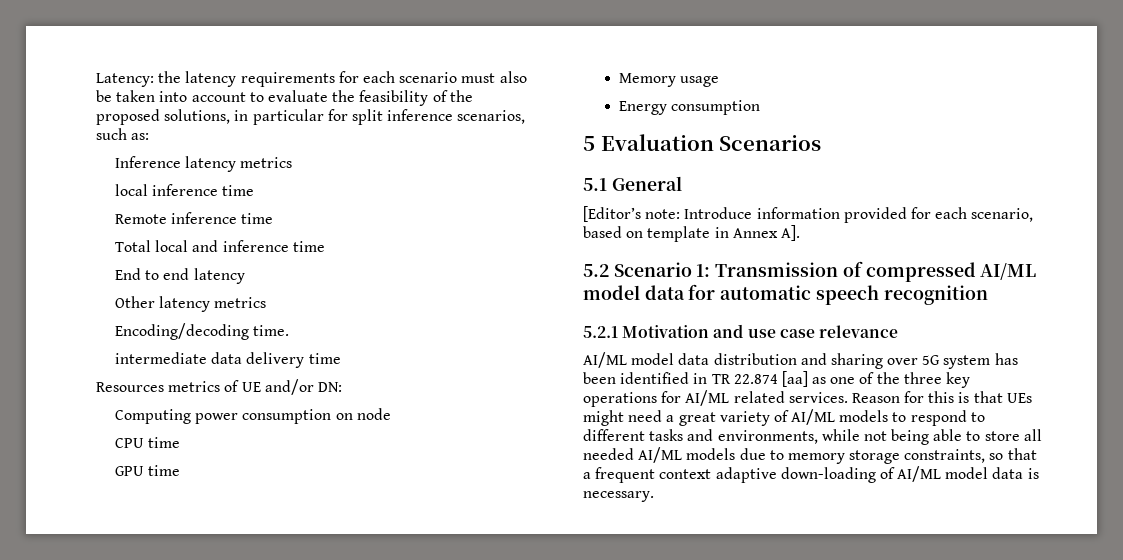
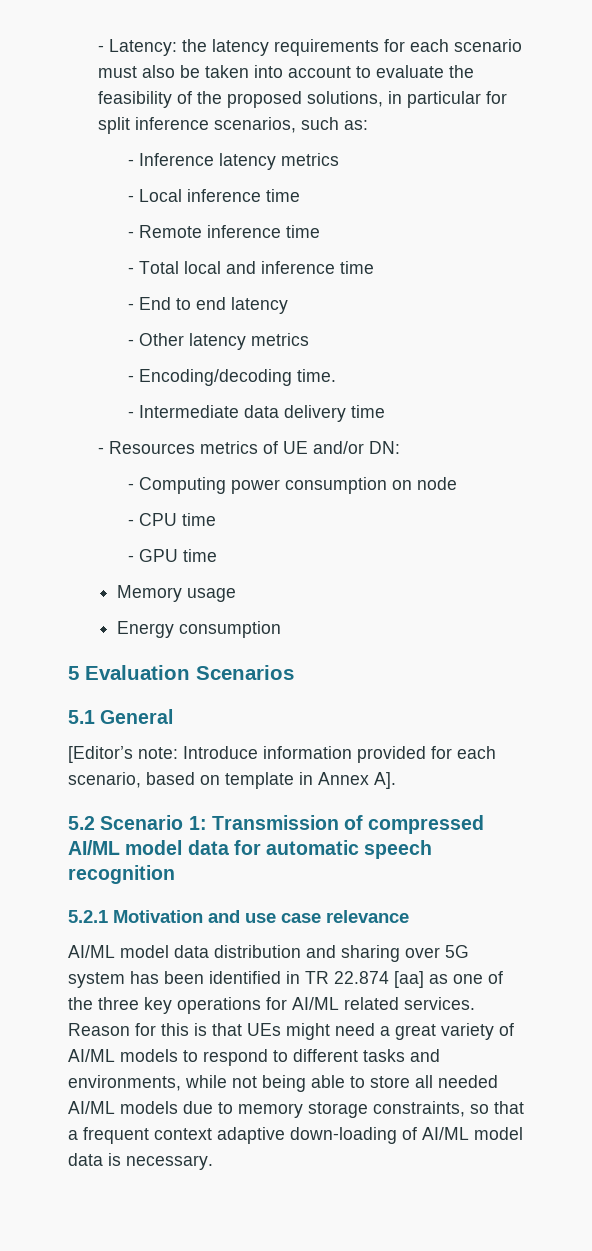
- Latency: the latency requirements for each scenario must also be taken into account to evaluate the feasibility of the proposed solutions, in particular for split inference scenarios, such as:
+ - Latency: the latency requirements for each scenario must also be taken into account to evaluate the feasibility of the proposed solutions, in particular for split inference scenarios, such as:
- Inference latency metrics
+ - Inference latency metrics
- local inference time
- Remote inference time
+ - Local inference time
+ - Remote inference time
- Total local and inference time
+ - Total local and inference time
- End to end latency
+ - End to end latency
- Other latency metrics
+ - Other latency metrics
- Encoding/decoding time.
+ - Encoding/decoding time.
- intermediate data delivery time
+ - Intermediate data delivery time
- Resources metrics of UE and/or DN:
+ - Resources metrics of UE and/or DN:
- Computing power consumption on node
+ - Computing power consumption on node
- CPU time
+ - CPU time
- GPU time
+ - GPU time

